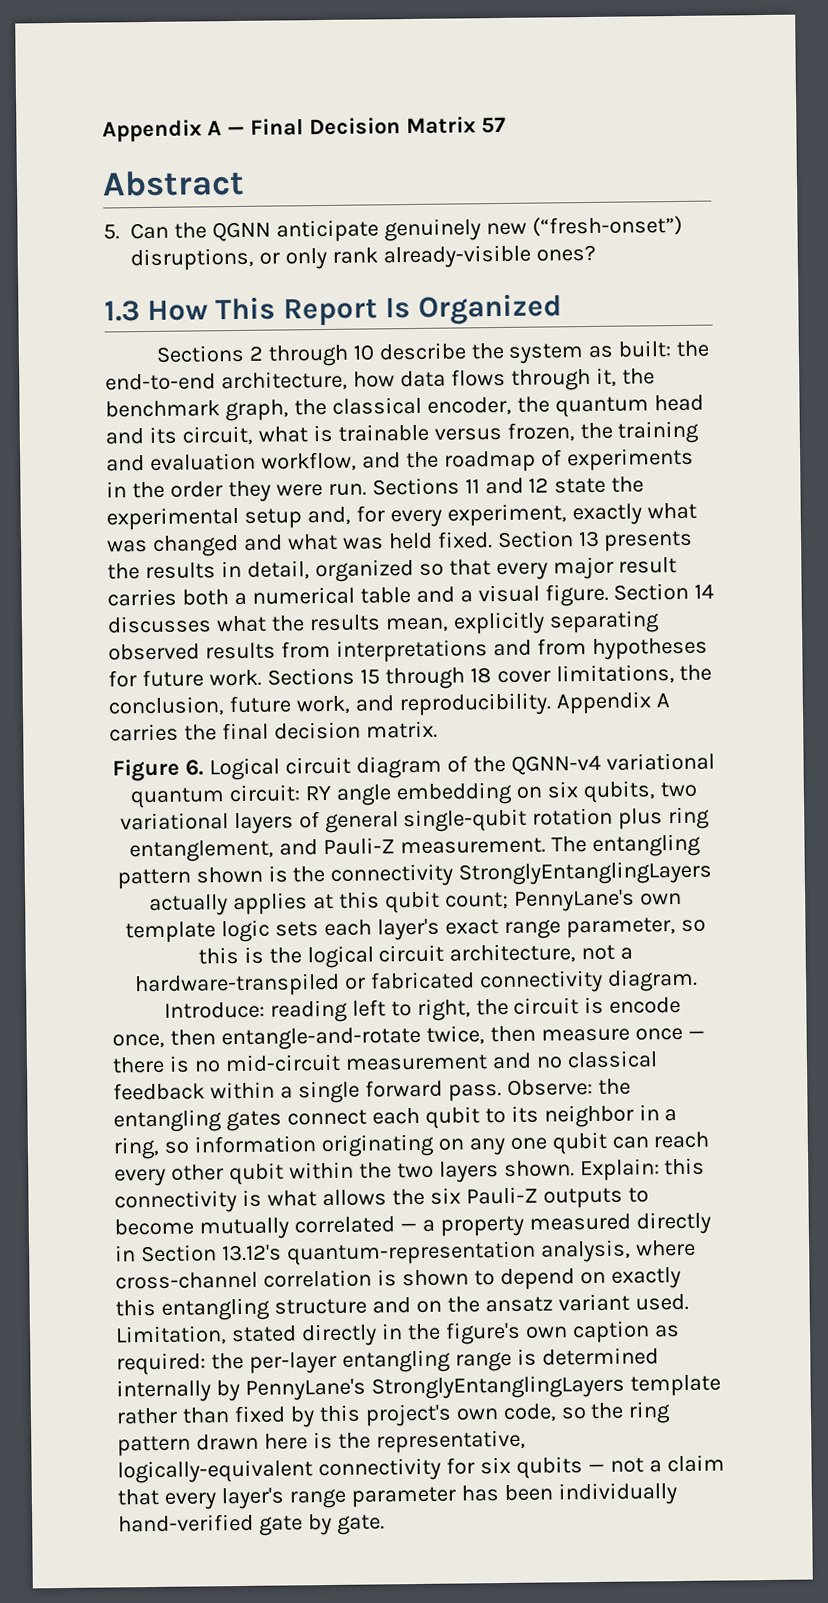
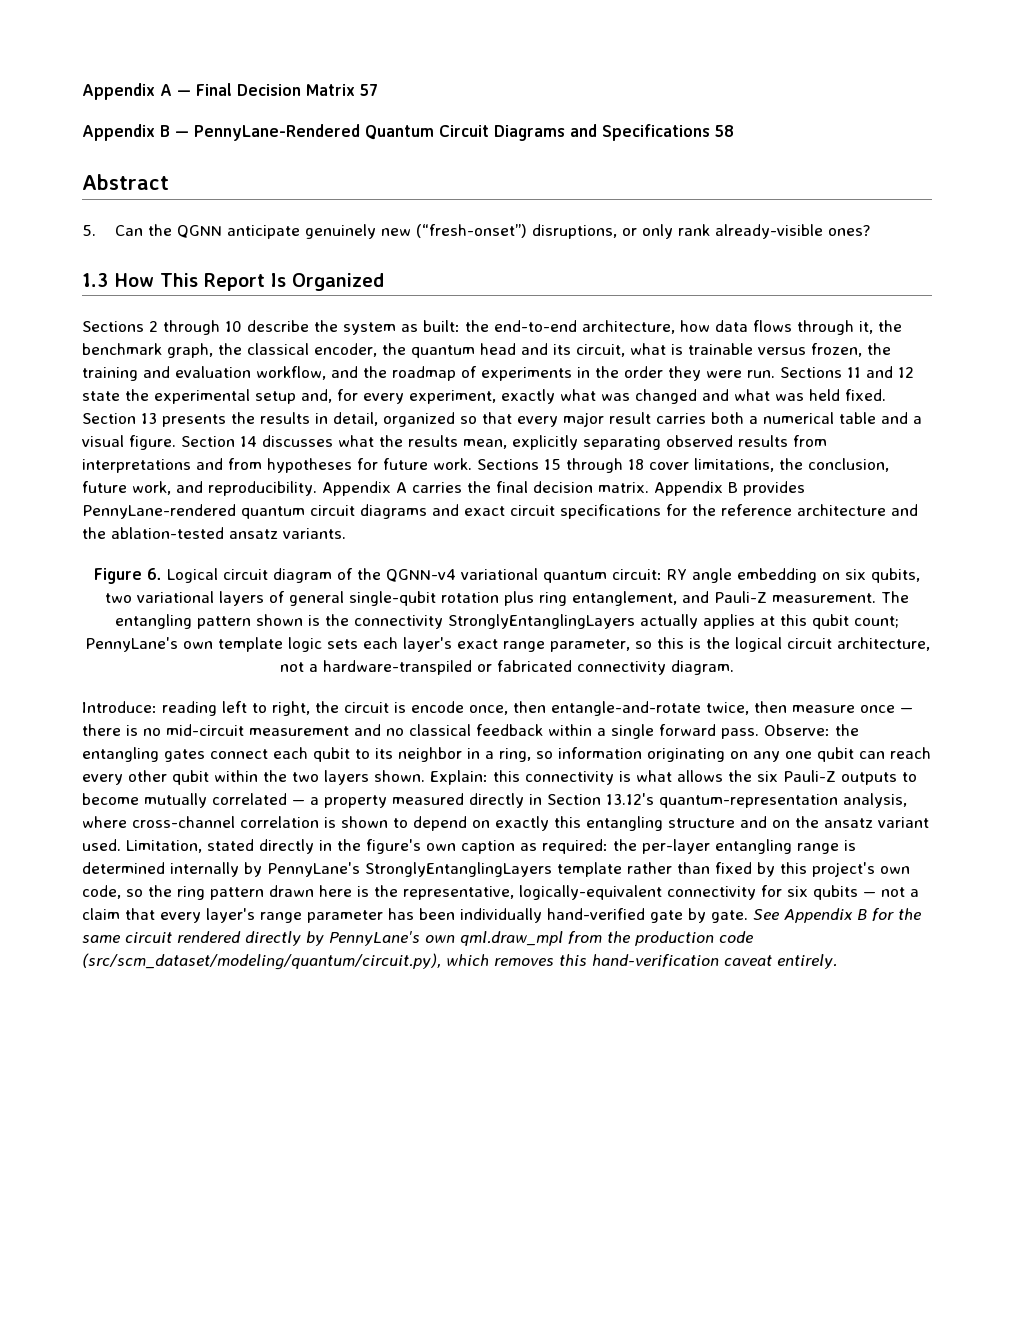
+ Appendix B — PennyLane-Rendered Quantum Circuit Diagrams and Specifications 58
+ Appendix B provides PennyLane-rendered quantum circuit diagrams and exact circuit specifications for the reference architecture and the ablation-tested ansatz variants.
+ See Appendix B for the same circuit rendered directly by PennyLane's own qml.draw_mpl from the production code (src/scm_dataset/modeling/quantum/circuit.py), which removes this hand-verification caveat entirely.

